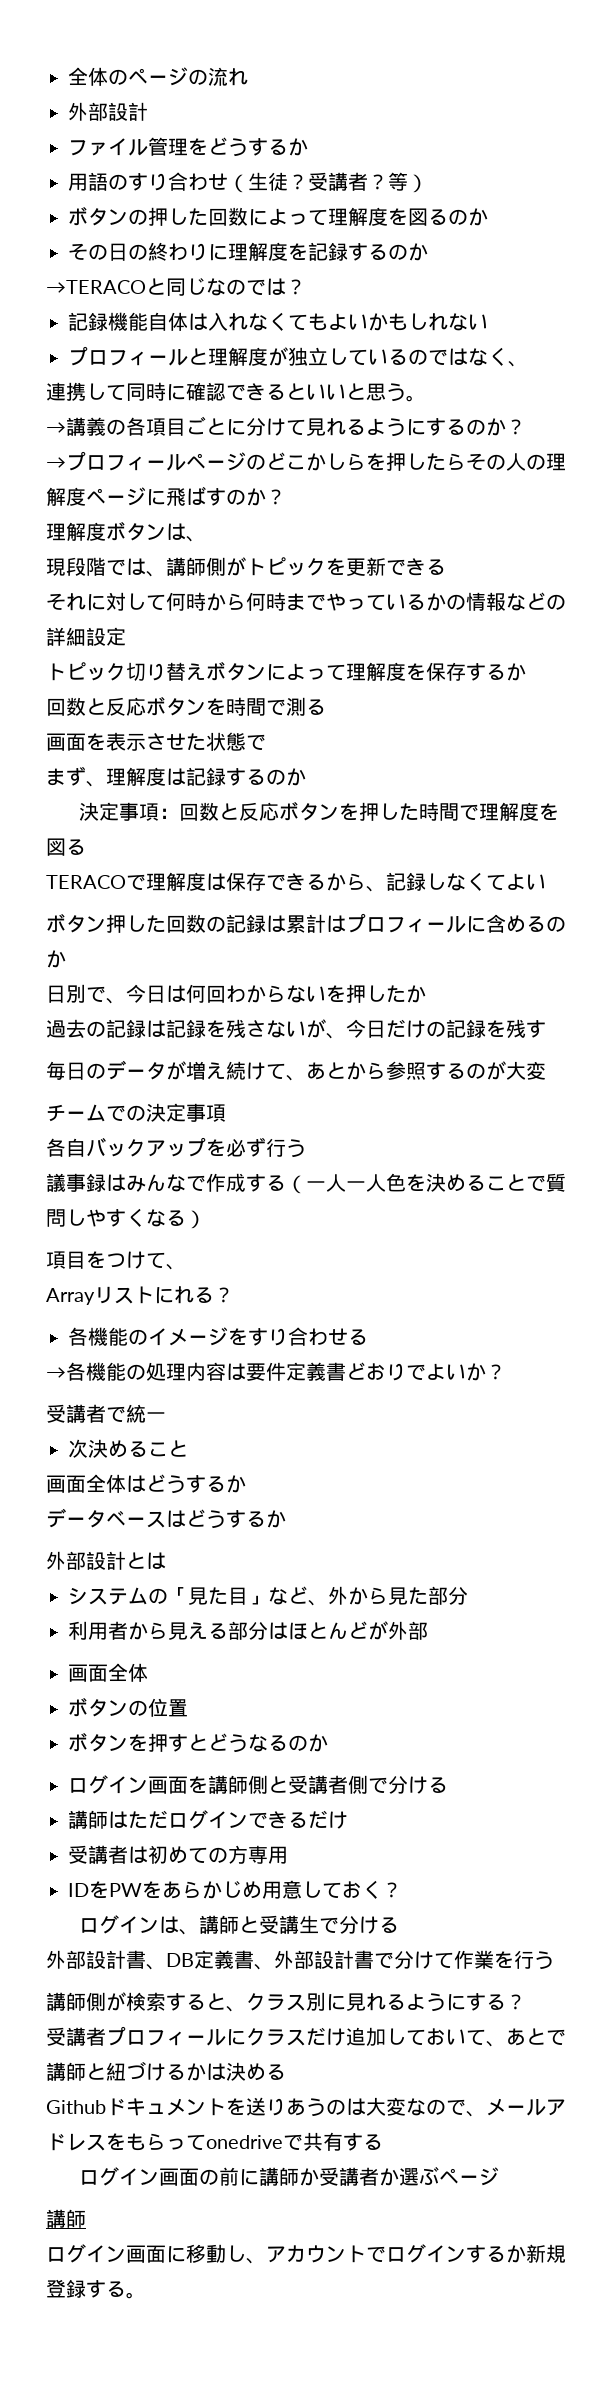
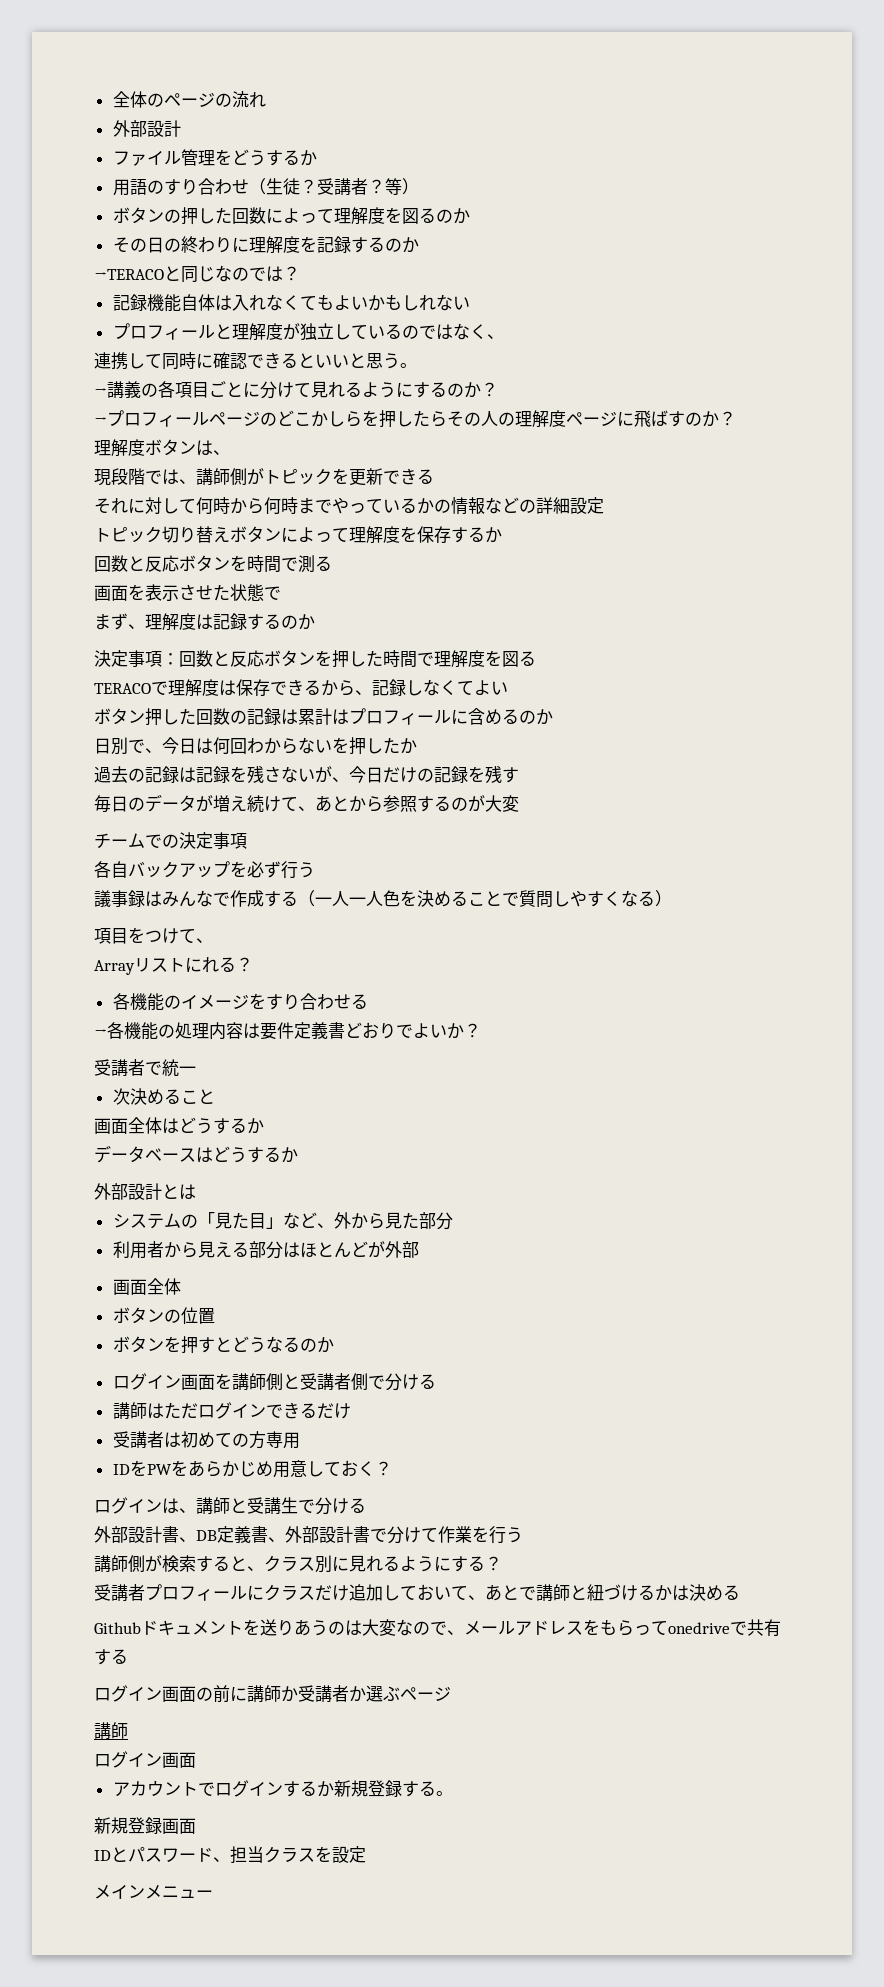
  ログイン画面の前に講師か受講者か選ぶページ
  講師
- ログイン画面に移動し、アカウントでログインするか新規登録する。
+ ログイン画面
+ アカウントでログインするか新規登録する。
+ 新規登録画面
+ IDとパスワード、担当クラスを設定
+ メインメニュー

